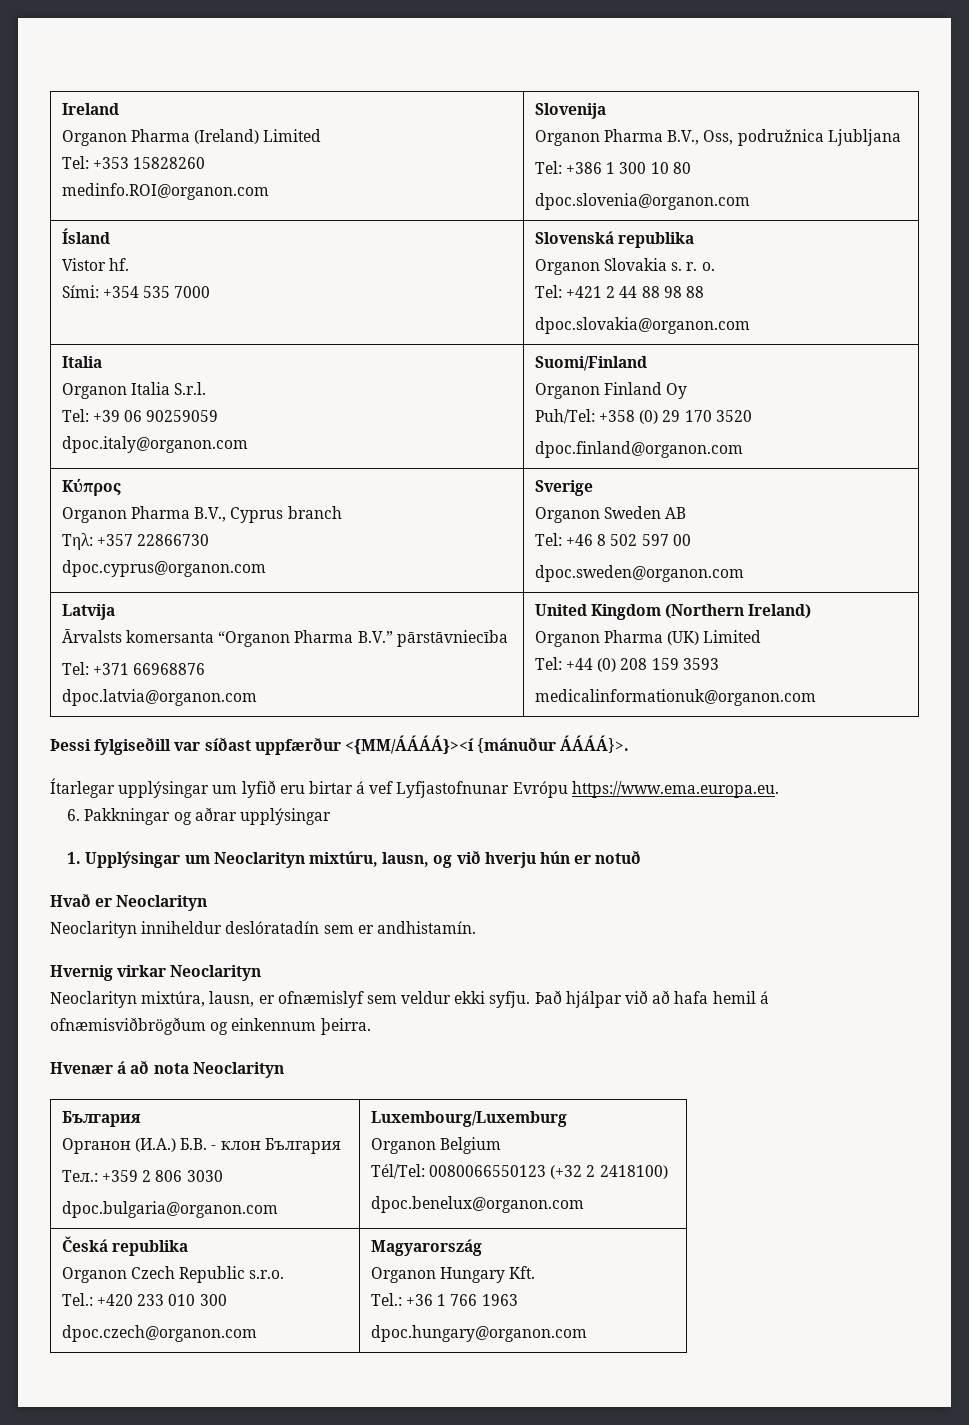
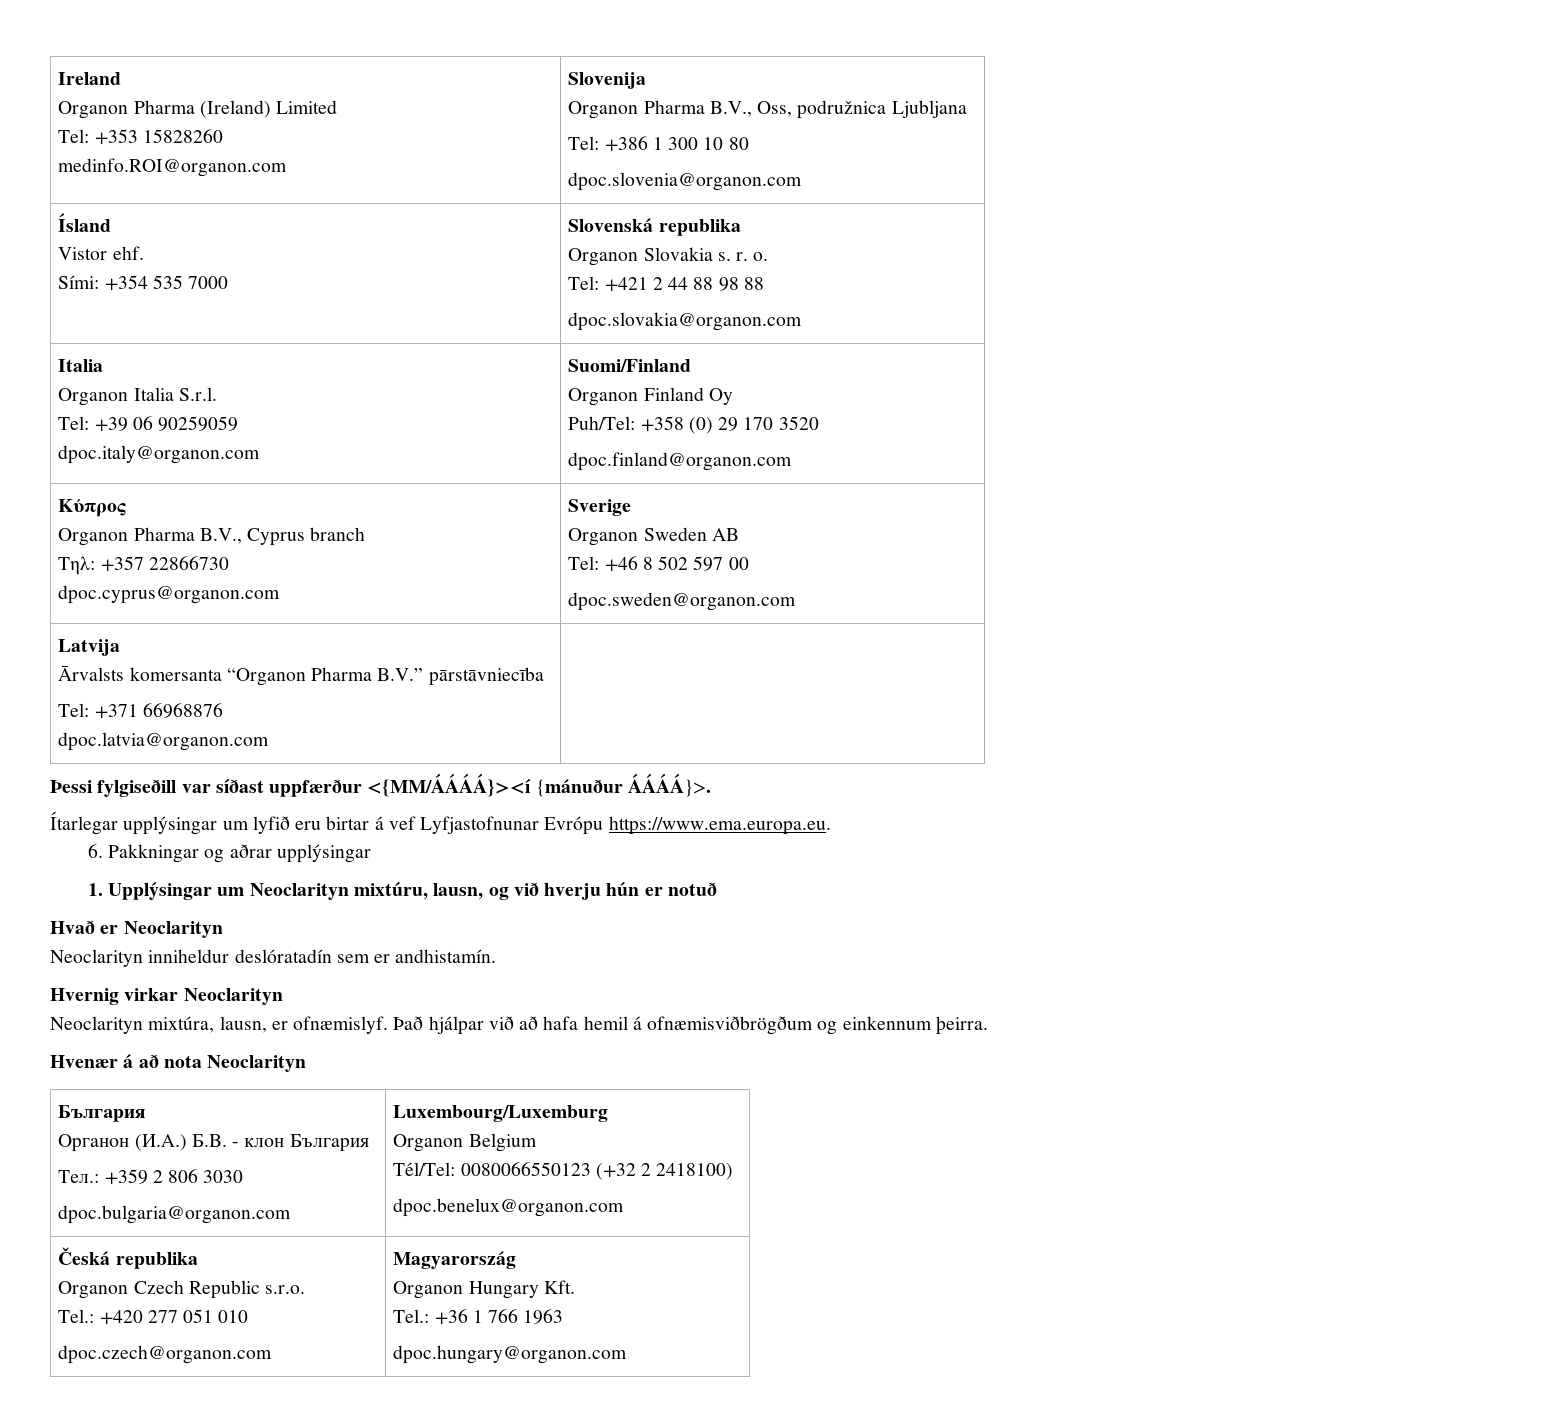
  Ísland
- Vistor hf.
+ Vistor ehf.
  Latvija
  Ārvalsts komersanta “Organon Pharma B.V.” pārstāvniecība
  Tel: +371 66968876
- dpoc.latvia@organon.com | United Kingdom (Northern Ireland)
- Organon Pharma (UK) Limited
- Tel: +44 (0) 208 159 3593
- medicalinformationuk@organon.com
+ dpoc.latvia@organon.com |
- Neoclarityn mixtúra, lausn, er ofnæmislyf sem veldur ekki syfju.
+ Neoclarityn mixtúra, lausn, er ofnæmislyf.
  Česká republika
  Organon Czech Republic s.r.o.
- Tel.: +420 233 010 300
+ Tel.: +420 277 051 010

